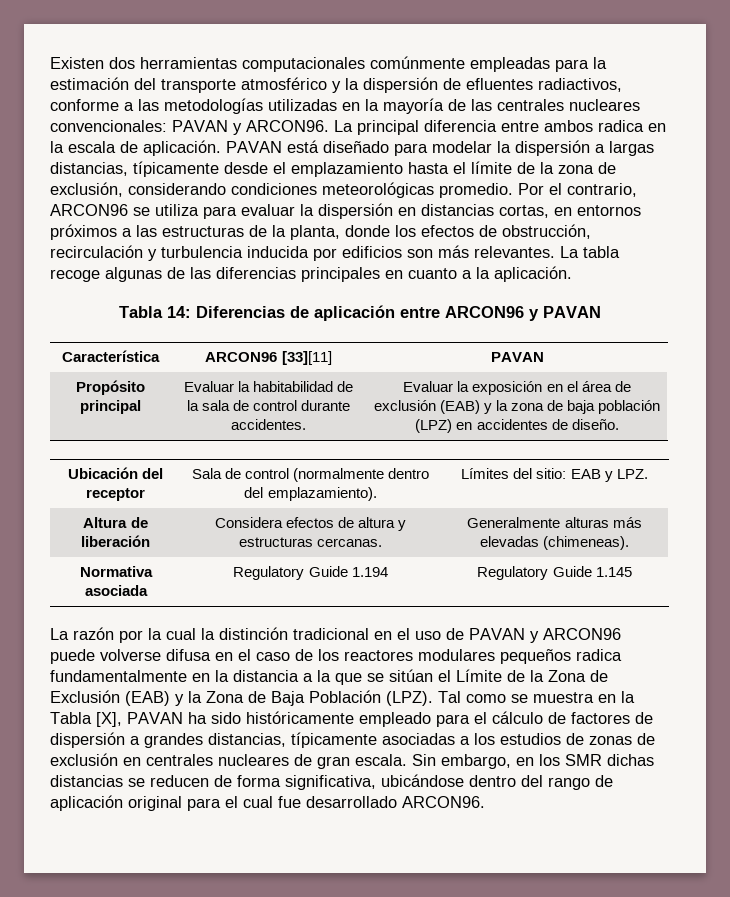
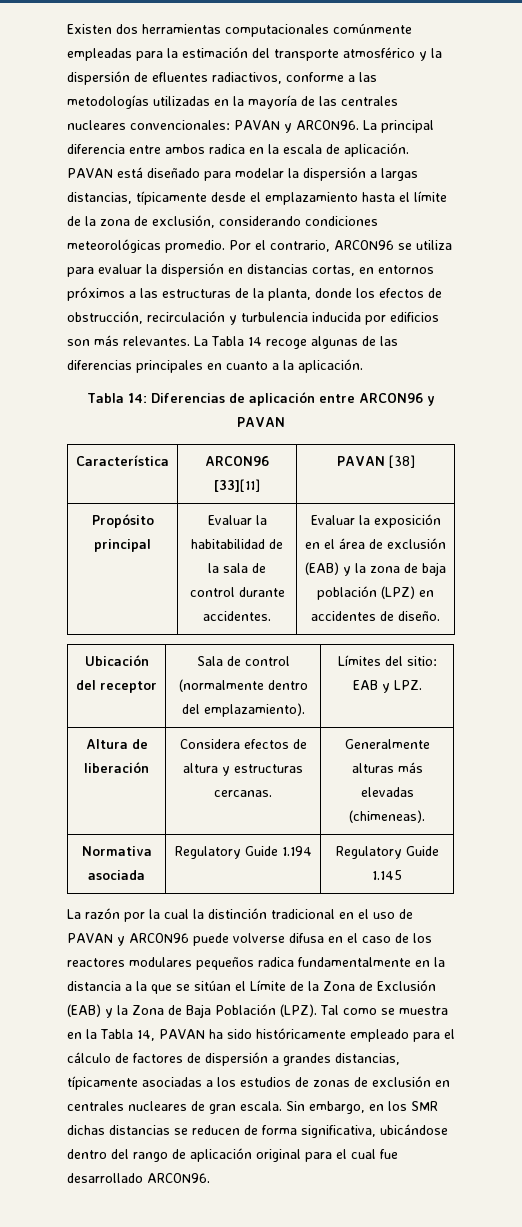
- La tabla recoge algunas de las diferencias principales en cuanto a la aplicación.
+ La Tabla 14 recoge algunas de las diferencias principales en cuanto a la aplicación.
- Característica | ARCON96 [33][11] | PAVAN
+ Característica | ARCON96 [33][11] | PAVAN [38]
- Tal como se muestra en la Tabla [X], PAVAN ha sido históricamente empleado para el cálculo de factores de dispersión a grandes distancias, típicamente asociadas a los estudios de zonas de exclusión en centrales nucleares de gran escala.
+ Tal como se muestra en la Tabla 14, PAVAN ha sido históricamente empleado para el cálculo de factores de dispersión a grandes distancias, típicamente asociadas a los estudios de zonas de exclusión en centrales nucleares de gran escala.

